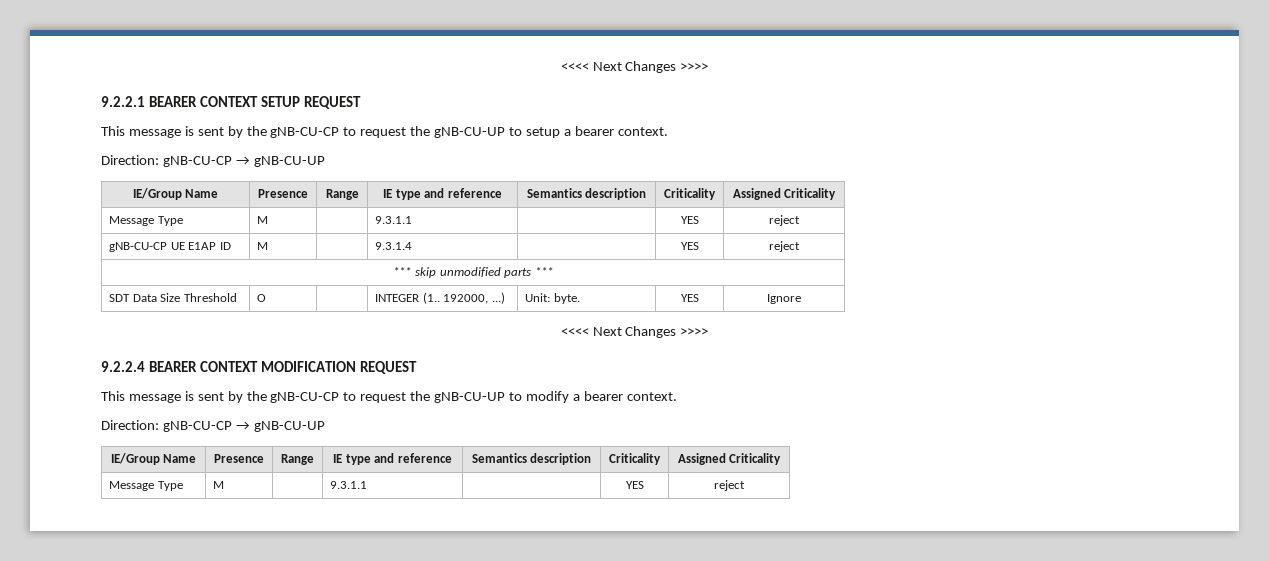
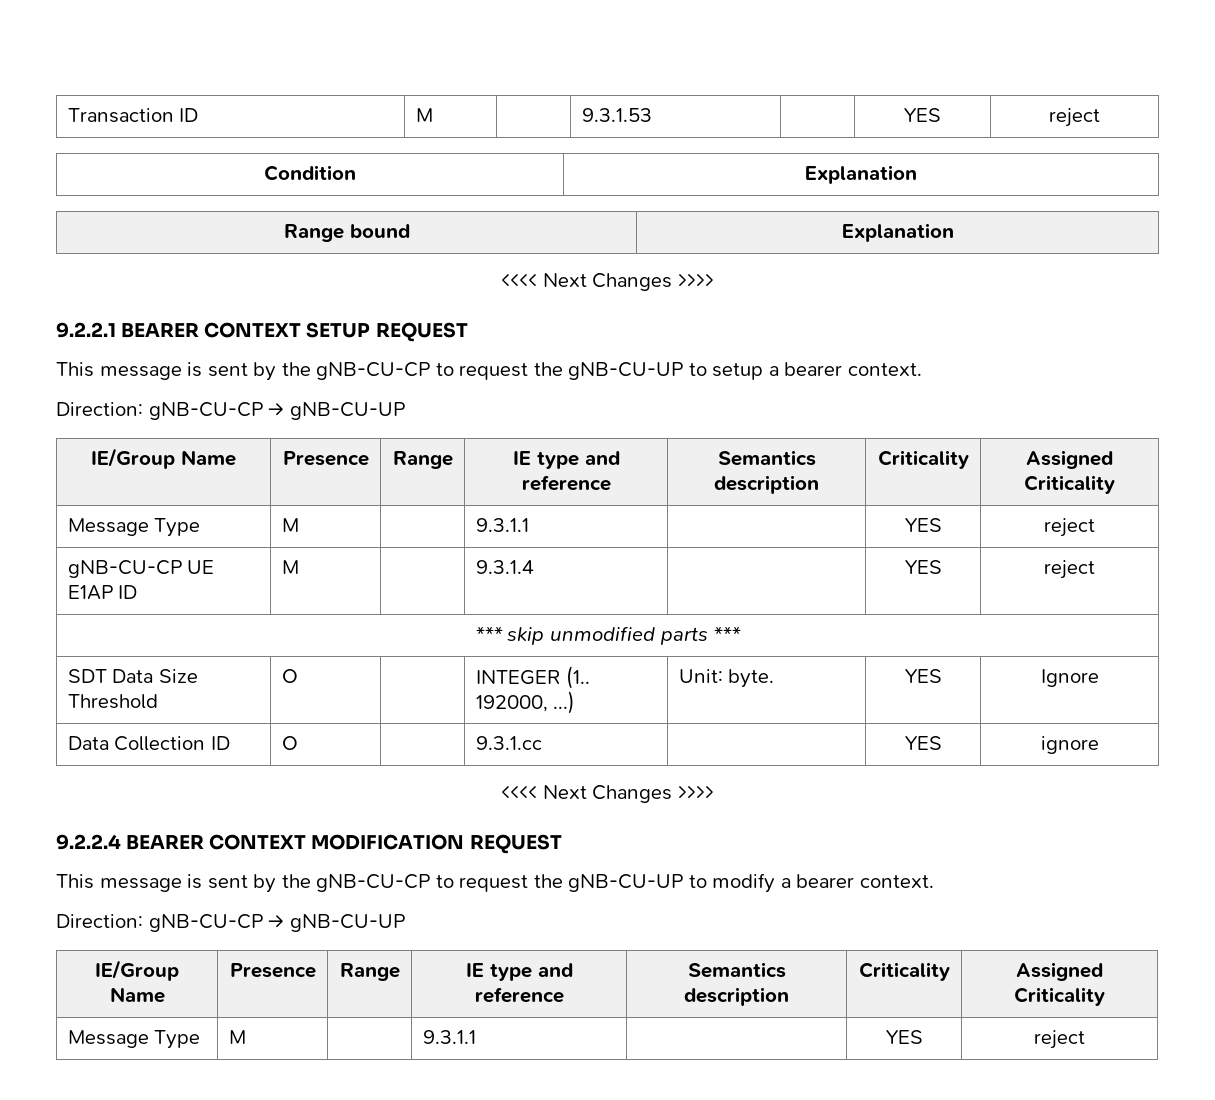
+ Transaction ID | M | | 9.3.1.53 | | YES | reject
+ Condition | Explanation
+ Range bound | Explanation
+ Data Collection ID | O | | 9.3.1.cc | | YES | ignore

